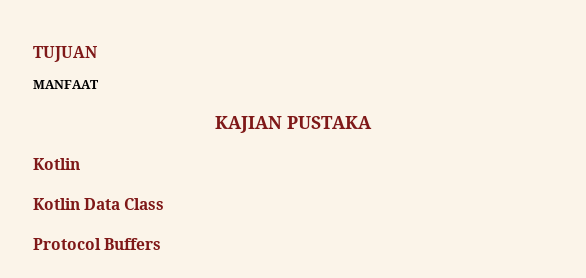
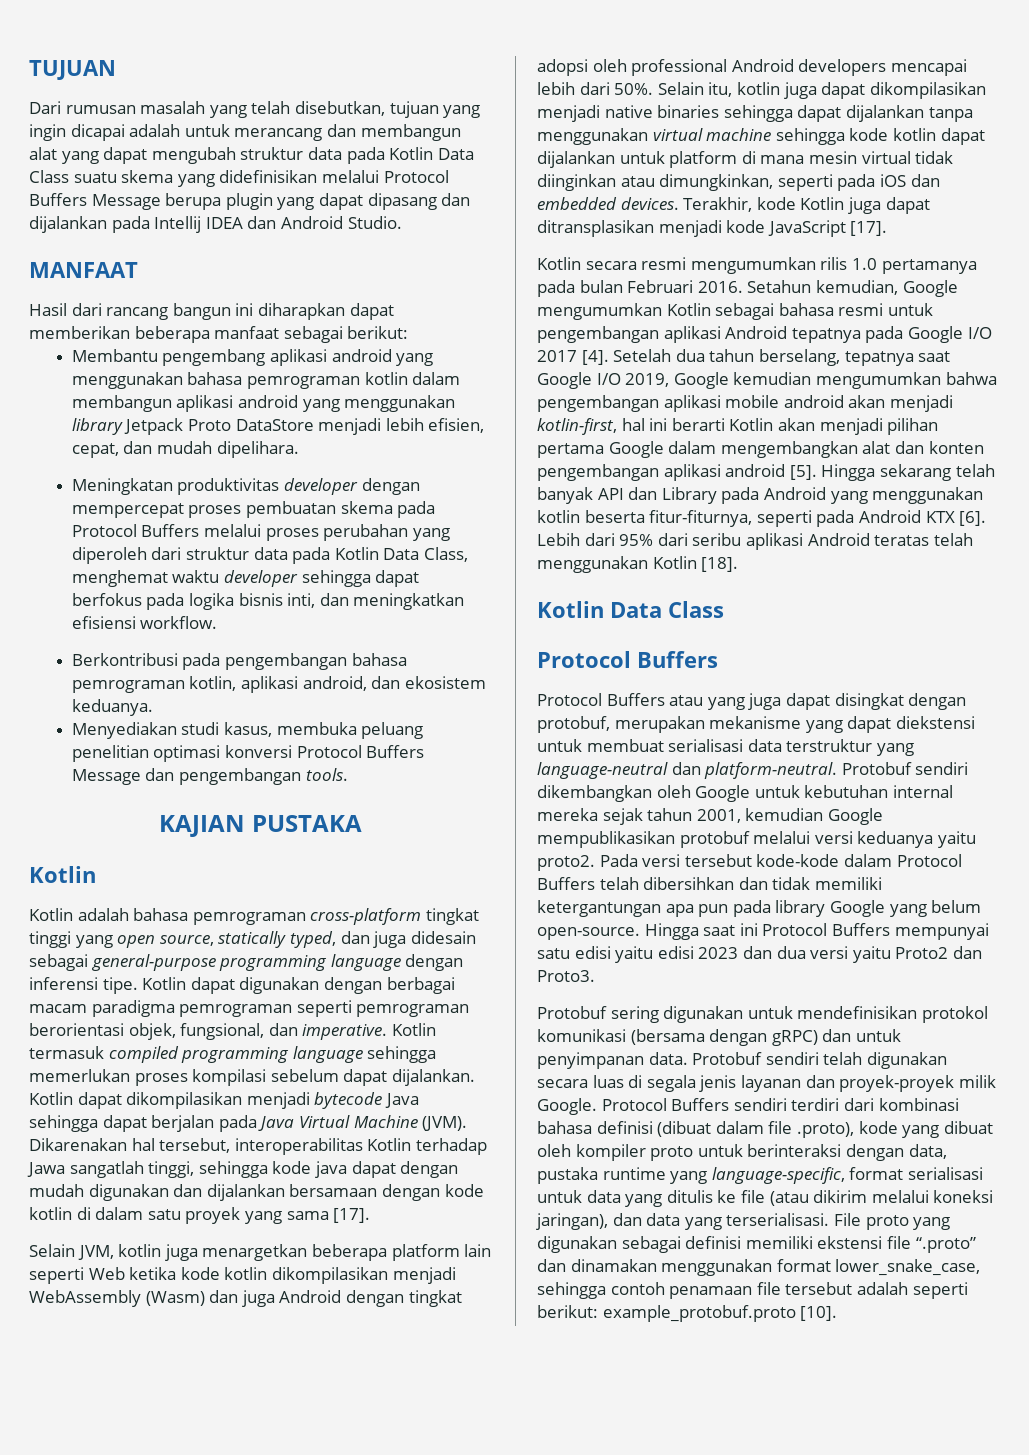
+ Dari rumusan masalah yang telah disebutkan, tujuan yang ingin dicapai adalah untuk merancang dan membangun alat yang dapat mengubah struktur data pada Kotlin Data Class suatu skema yang didefinisikan melalui Protocol Buffers Message berupa plugin yang dapat dipasang dan dijalankan pada Intellij IDEA dan Android Studio.
  MANFAAT
+ Hasil dari rancang bangun ini diharapkan dapat memberikan beberapa manfaat sebagai berikut:
+ Membantu pengembang aplikasi android yang menggunakan bahasa pemrograman kotlin dalam membangun aplikasi android yang menggunakan library Jetpack Proto DataStore menjadi lebih efisien, cepat, dan mudah dipelihara.
+ Meningkatan produktivitas developer dengan mempercepat proses pembuatan skema pada Protocol Buffers melalui proses perubahan yang diperoleh dari struktur data pada Kotlin Data Class, menghemat waktu developer sehingga dapat berfokus pada logika bisnis inti, dan meningkatkan efisiensi workflow.
+ Berkontribusi pada pengembangan bahasa pemrograman kotlin, aplikasi android, dan ekosistem keduanya.
+ Menyediakan studi kasus, membuka peluang penelitian optimasi konversi Protocol Buffers Message dan pengembangan tools.
  KAJIAN PUSTAKA
  Kotlin
+ Kotlin adalah bahasa pemrograman cross-platform tingkat tinggi yang open source, statically typed, dan juga didesain sebagai general-purpose programming language dengan inferensi tipe. Kotlin dapat digunakan dengan berbagai macam paradigma pemrograman seperti pemrograman berorientasi objek, fungsional, dan imperative. Kotlin termasuk compiled programming language sehingga memerlukan proses kompilasi sebelum dapat dijalankan. Kotlin dapat dikompilasikan menjadi bytecode Java sehingga dapat berjalan pada Java Virtual Machine (JVM). Dikarenakan hal tersebut, interoperabilitas Kotlin terhadap Jawa sangatlah tinggi, sehingga kode java dapat dengan mudah digunakan dan dijalankan bersamaan dengan kode kotlin di dalam satu proyek yang sama [17].
+ Selain JVM, kotlin juga menargetkan beberapa platform lain seperti Web ketika kode kotlin dikompilasikan menjadi WebAssembly (Wasm) dan juga Android dengan tingkat adopsi oleh professional Android developers mencapai lebih dari 50%. Selain itu, kotlin juga dapat dikompilasikan menjadi native binaries sehingga dapat dijalankan tanpa menggunakan virtual machine sehingga kode kotlin dapat dijalankan untuk platform di mana mesin virtual tidak diinginkan atau dimungkinkan, seperti pada iOS dan embedded devices. Terakhir, kode Kotlin juga dapat ditransplasikan menjadi kode JavaScript [17].
+ Kotlin secara resmi mengumumkan rilis 1.0 pertamanya pada bulan Februari 2016. Setahun kemudian, Google mengumumkan Kotlin sebagai bahasa resmi untuk pengembangan aplikasi Android tepatnya pada Google I/O 2017 [4]. Setelah dua tahun berselang, tepatnya saat Google I/O 2019, Google kemudian mengumumkan bahwa pengembangan aplikasi mobile android akan menjadi kotlin-first, hal ini berarti Kotlin akan menjadi pilihan pertama Google dalam mengembangkan alat dan konten pengembangan aplikasi android [5]. Hingga sekarang telah banyak API dan Library pada Android yang menggunakan kotlin beserta fitur-fiturnya, seperti pada Android KTX [6]. Lebih dari 95% dari seribu aplikasi Android teratas telah menggunakan Kotlin [18].
+ Protocol Buffers atau yang juga dapat disingkat dengan protobuf, merupakan mekanisme yang dapat diekstensi untuk membuat serialisasi data terstruktur yang language-neutral dan platform-neutral. Protobuf sendiri dikembangkan oleh Google untuk kebutuhan internal mereka sejak tahun 2001, kemudian Google mempublikasikan protobuf melalui versi keduanya yaitu proto2. Pada versi tersebut kode-kode dalam Protocol Buffers telah dibersihkan dan tidak memiliki ketergantungan apa pun pada library Google yang belum open-source. Hingga saat ini Protocol Buffers mempunyai satu edisi yaitu edisi 2023 dan dua versi yaitu Proto2 dan Proto3.
+ Protobuf sering digunakan untuk mendefinisikan protokol komunikasi (bersama dengan gRPC) dan untuk penyimpanan data. Protobuf sendiri telah digunakan secara luas di segala jenis layanan dan proyek-proyek milik Google. Protocol Buffers sendiri terdiri dari kombinasi bahasa definisi (dibuat dalam file .proto), kode yang dibuat oleh kompiler proto untuk berinteraksi dengan data, pustaka runtime yang language-specific, format serialisasi untuk data yang ditulis ke file (atau dikirim melalui koneksi jaringan), dan data yang terserialisasi. File proto yang digunakan sebagai definisi memiliki ekstensi file “.proto” dan dinamakan menggunakan format lower_snake_case, sehingga contoh penamaan file tersebut adalah seperti berikut: example_protobuf.proto [10].

